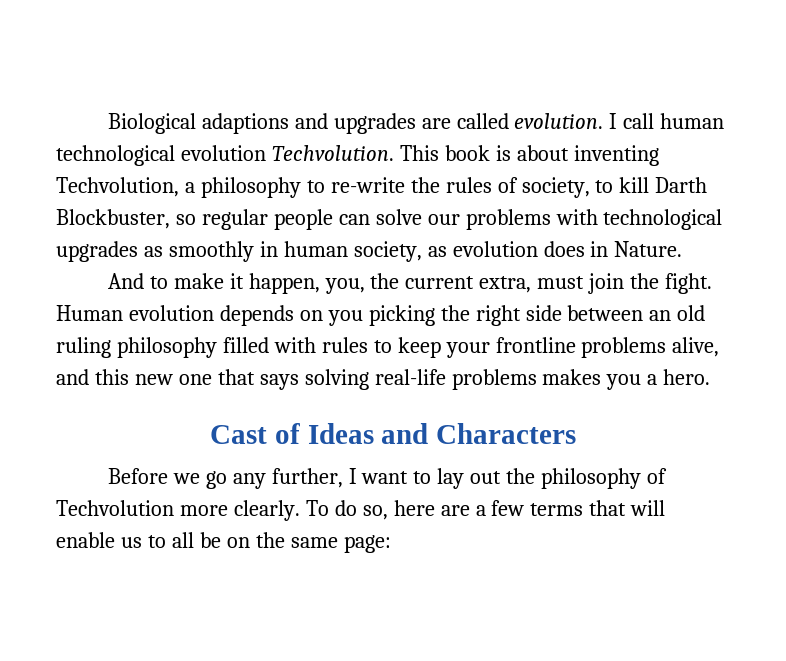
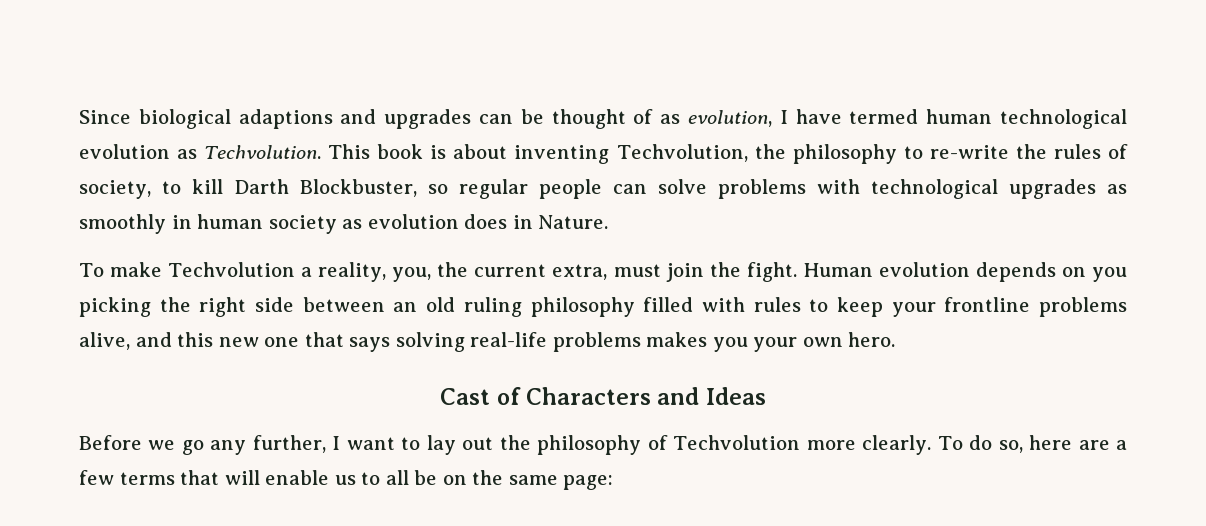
- Biological adaptions and upgrades are called evolution. I call human technological evolution Techvolution.
+ Since biological adaptions and upgrades can be thought of as evolution, I have termed human technological evolution as Techvolution.
- This book is about inventing Techvolution, a philosophy to re-write the rules of society, to kill Darth Blockbuster, so regular people can solve our problems with technological upgrades as smoothly in human society, as evolution does in Nature.
+ This book is about inventing Techvolution, the philosophy to re-write the rules of society, to kill Darth Blockbuster, so regular people can solve problems with technological upgrades as smoothly in human society as evolution does in Nature.
- And to make it happen, you, the current extra, must join the fight.
+ To make Techvolution a reality, you, the current extra, must join the fight.
- Human evolution depends on you picking the right side between an old ruling philosophy filled with rules to keep your frontline problems alive, and this new one that says solving real-life problems makes you a hero.
+ Human evolution depends on you picking the right side between an old ruling philosophy filled with rules to keep your frontline problems alive, and this new one that says solving real-life problems makes you your own hero.
- Cast of Ideas and Characters
+ Cast of Characters and Ideas

